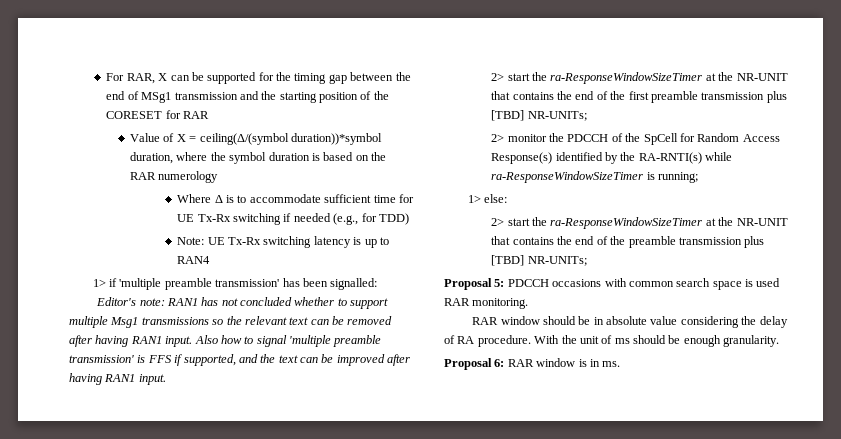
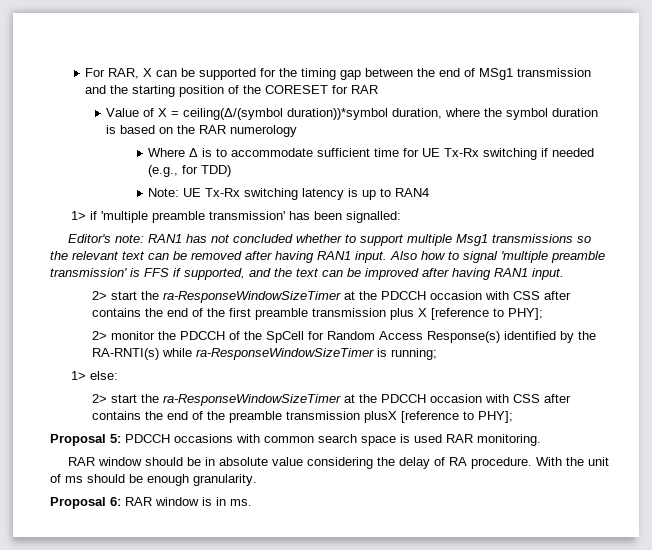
- 2> start the ra-ResponseWindowSizeTimer at the NR-UNIT that contains the end of the first preamble transmission plus [TBD] NR-UNITs;
+ 2> start the ra-ResponseWindowSizeTimer at the PDCCH occasion with CSS after contains the end of the first preamble transmission plus X [reference to PHY];
- 2> start the ra-ResponseWindowSizeTimer at the NR-UNIT that contains the end of the preamble transmission plus [TBD] NR-UNITs;
+ 2> start the ra-ResponseWindowSizeTimer at the PDCCH occasion with CSS after contains the end of the preamble transmission plusX [reference to PHY];

